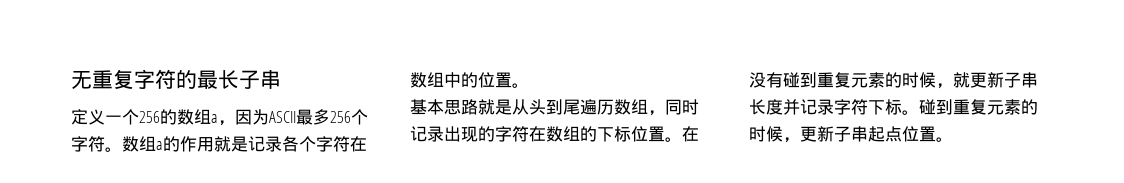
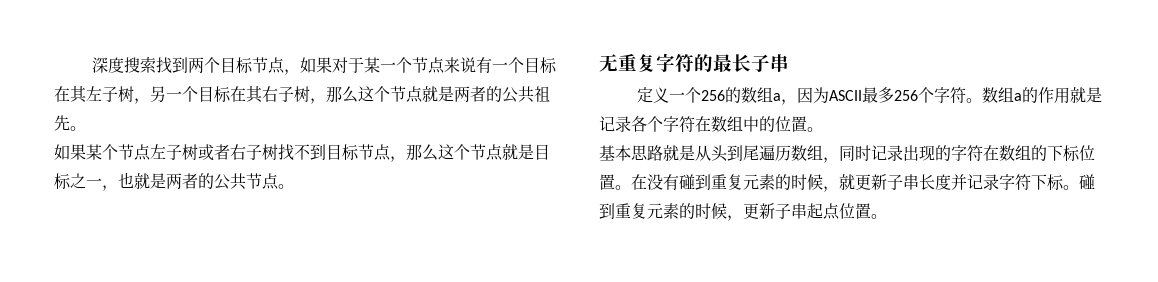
+ 深度搜索找到两个目标节点，如果对于某一个节点来说有一个目标在其左子树，另一个目标在其右子树，那么这个节点就是两者的公共祖先。
+ 如果某个节点左子树或者右子树找不到目标节点，那么这个节点就是目标之一，也就是两者的公共节点。

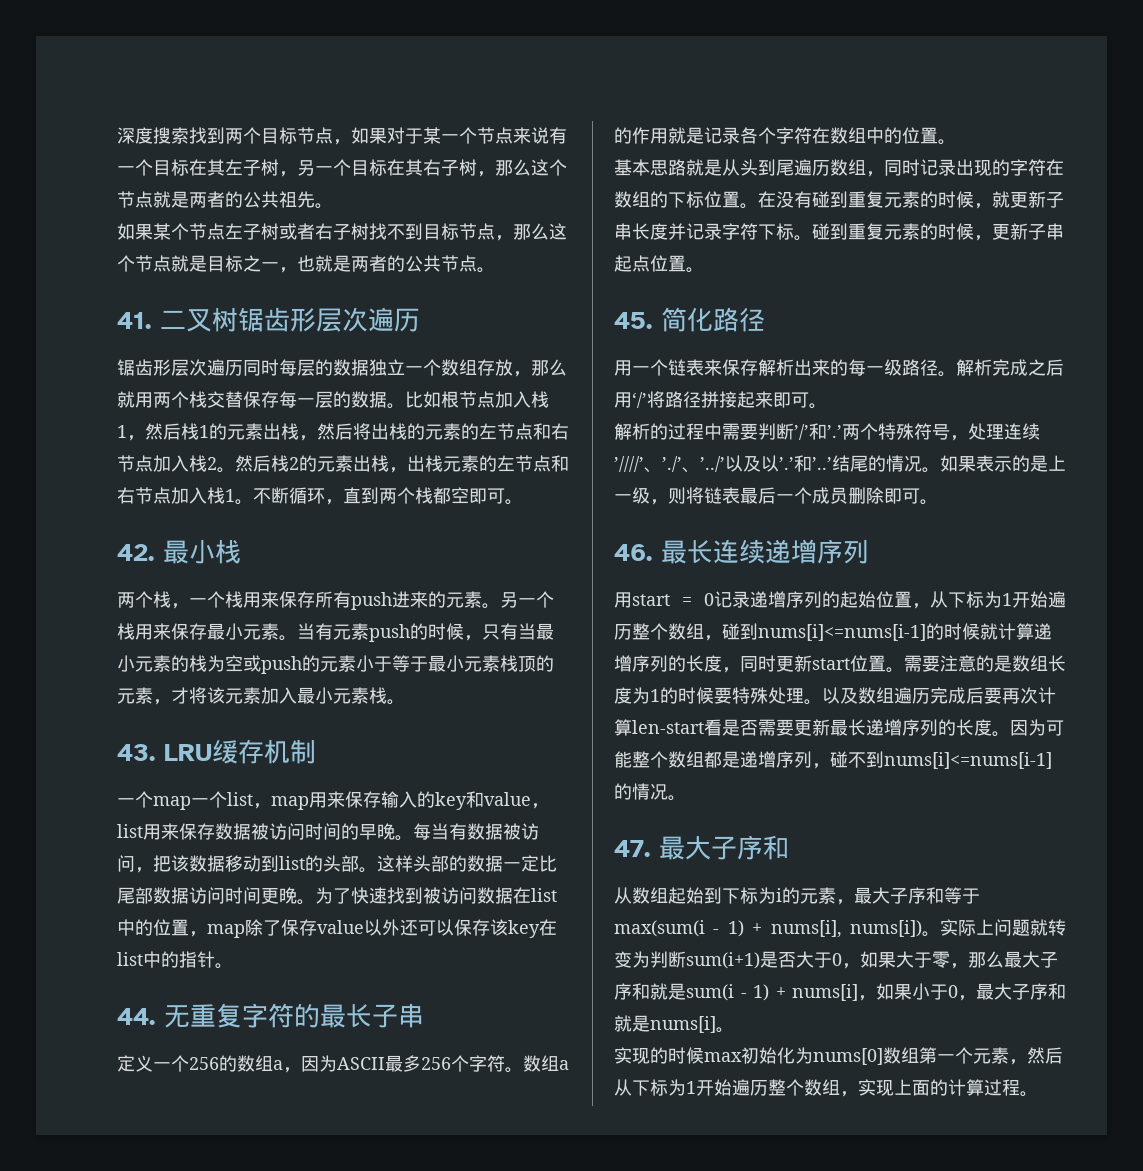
- 无重复字符的最长子串
+ 41.二叉树锯齿形层次遍历
+ 锯齿形层次遍历同时每层的数据独立一个数组存放，那么就用两个栈交替保存每一层的数据。比如根节点加入栈1，然后栈1的元素出栈，然后将出栈的元素的左节点和右节点加入栈2。然后栈2的元素出栈，出栈元素的左节点和右节点加入栈1。不断循环，直到两个栈都空即可。
+ 42.最小栈
+ 两个栈，一个栈用来保存所有push进来的元素。另一个栈用来保存最小元素。当有元素push的时候，只有当最小元素的栈为空或push的元素小于等于最小元素栈顶的元素，才将该元素加入最小元素栈。
+ 43. LRU缓存机制
+ 一个map一个list，map用来保存输入的key和value，list用来保存数据被访问时间的早晚。每当有数据被访问，把该数据移动到list的头部。这样头部的数据一定比尾部数据访问时间更晚。为了快速找到被访问数据在list中的位置，map除了保存value以外还可以保存该key在list中的指针。
+ 44.无重复字符的最长子串
+ 45.简化路径
+ 用一个链表来保存解析出来的每一级路径。解析完成之后用‘/’将路径拼接起来即可。
+ 解析的过程中需要判断’/’和’.’两个特殊符号，处理连续’////’、’./’、’../’以及以’.’和’..’结尾的情况。如果表示的是上一级，则将链表最后一个成员删除即可。
+ 46.最长连续递增序列
+ 用start = 0记录递增序列的起始位置，从下标为1开始遍历整个数组，碰到nums[i]<=nums[i-1]的时候就计算递增序列的长度，同时更新start位置。需要注意的是数组长度为1的时候要特殊处理。以及数组遍历完成后要再次计算len-start看是否需要更新最长递增序列的长度。因为可能整个数组都是递增序列，碰不到nums[i]<=nums[i-1]的情况。
+ 47.最大子序和
+ 从数组起始到下标为i的元素，最大子序和等于max(sum(i - 1) + nums[i], nums[i])。实际上问题就转变为判断sum(i+1)是否大于0，如果大于零，那么最大子序和就是sum(i - 1) + nums[i]，如果小于0，最大子序和就是nums[i]。
+ 实现的时候max初始化为nums[0]数组第一个元素，然后从下标为1开始遍历整个数组，实现上面的计算过程。

